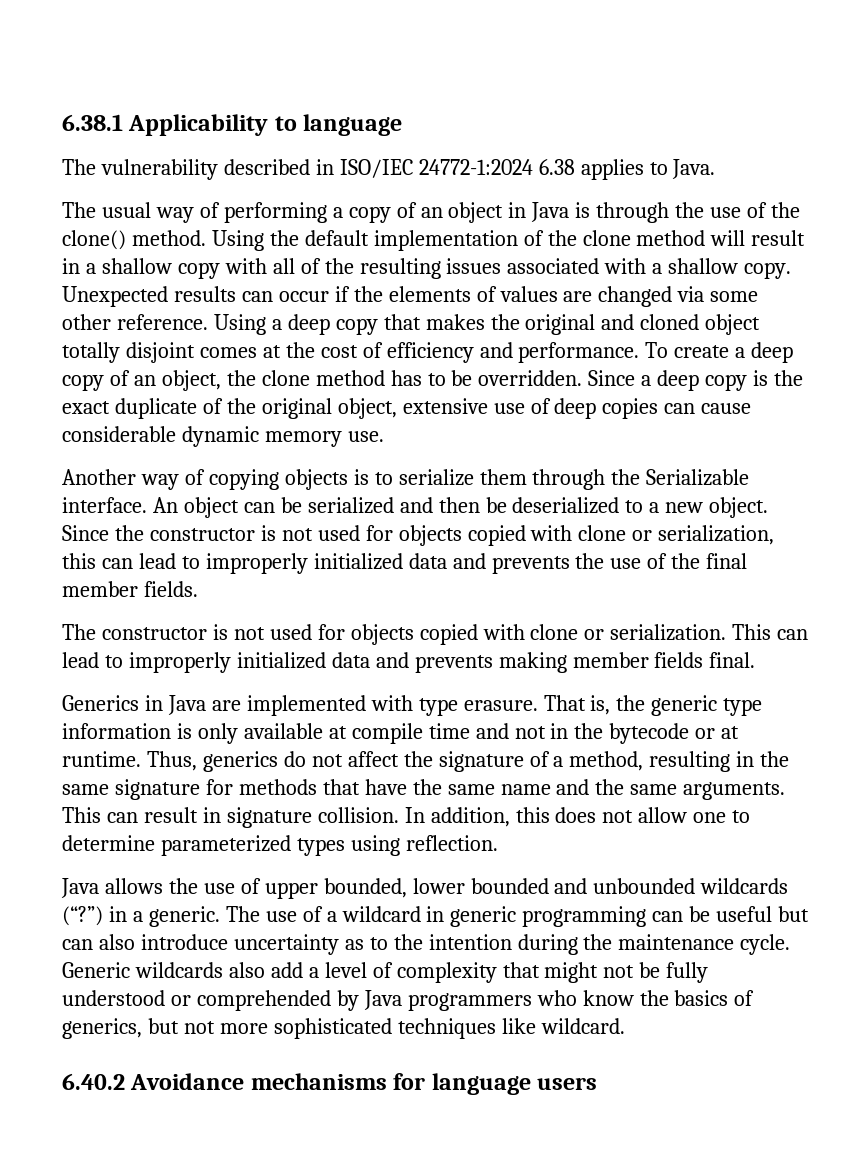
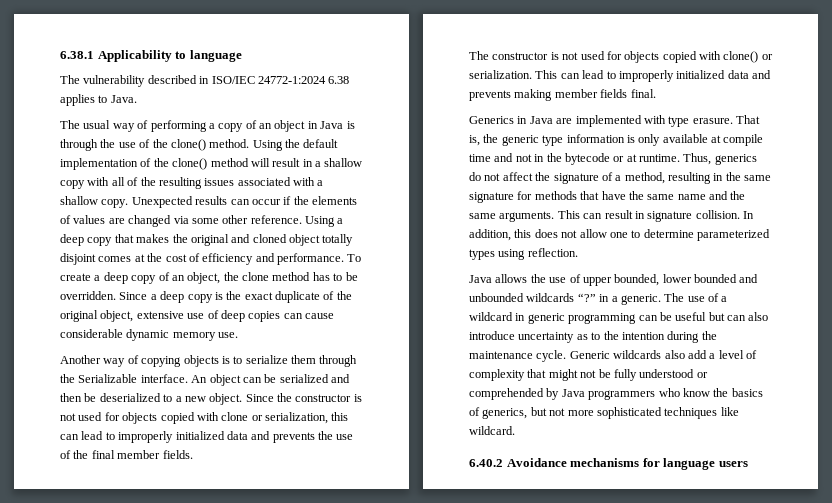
- Using the default implementation of the clone method will result in a shallow copy with all of the resulting issues associated with a shallow copy.
+ Using the default implementation of the clone() method will result in a shallow copy with all of the resulting issues associated with a shallow copy.
- The constructor is not used for objects copied with clone or serialization.
+ The constructor is not used for objects copied with clone() or serialization.
- Java allows the use of upper bounded, lower bounded and unbounded wildcards (“?”) in a generic.
+ Java allows the use of upper bounded, lower bounded and unbounded wildcards “?” in a generic.

